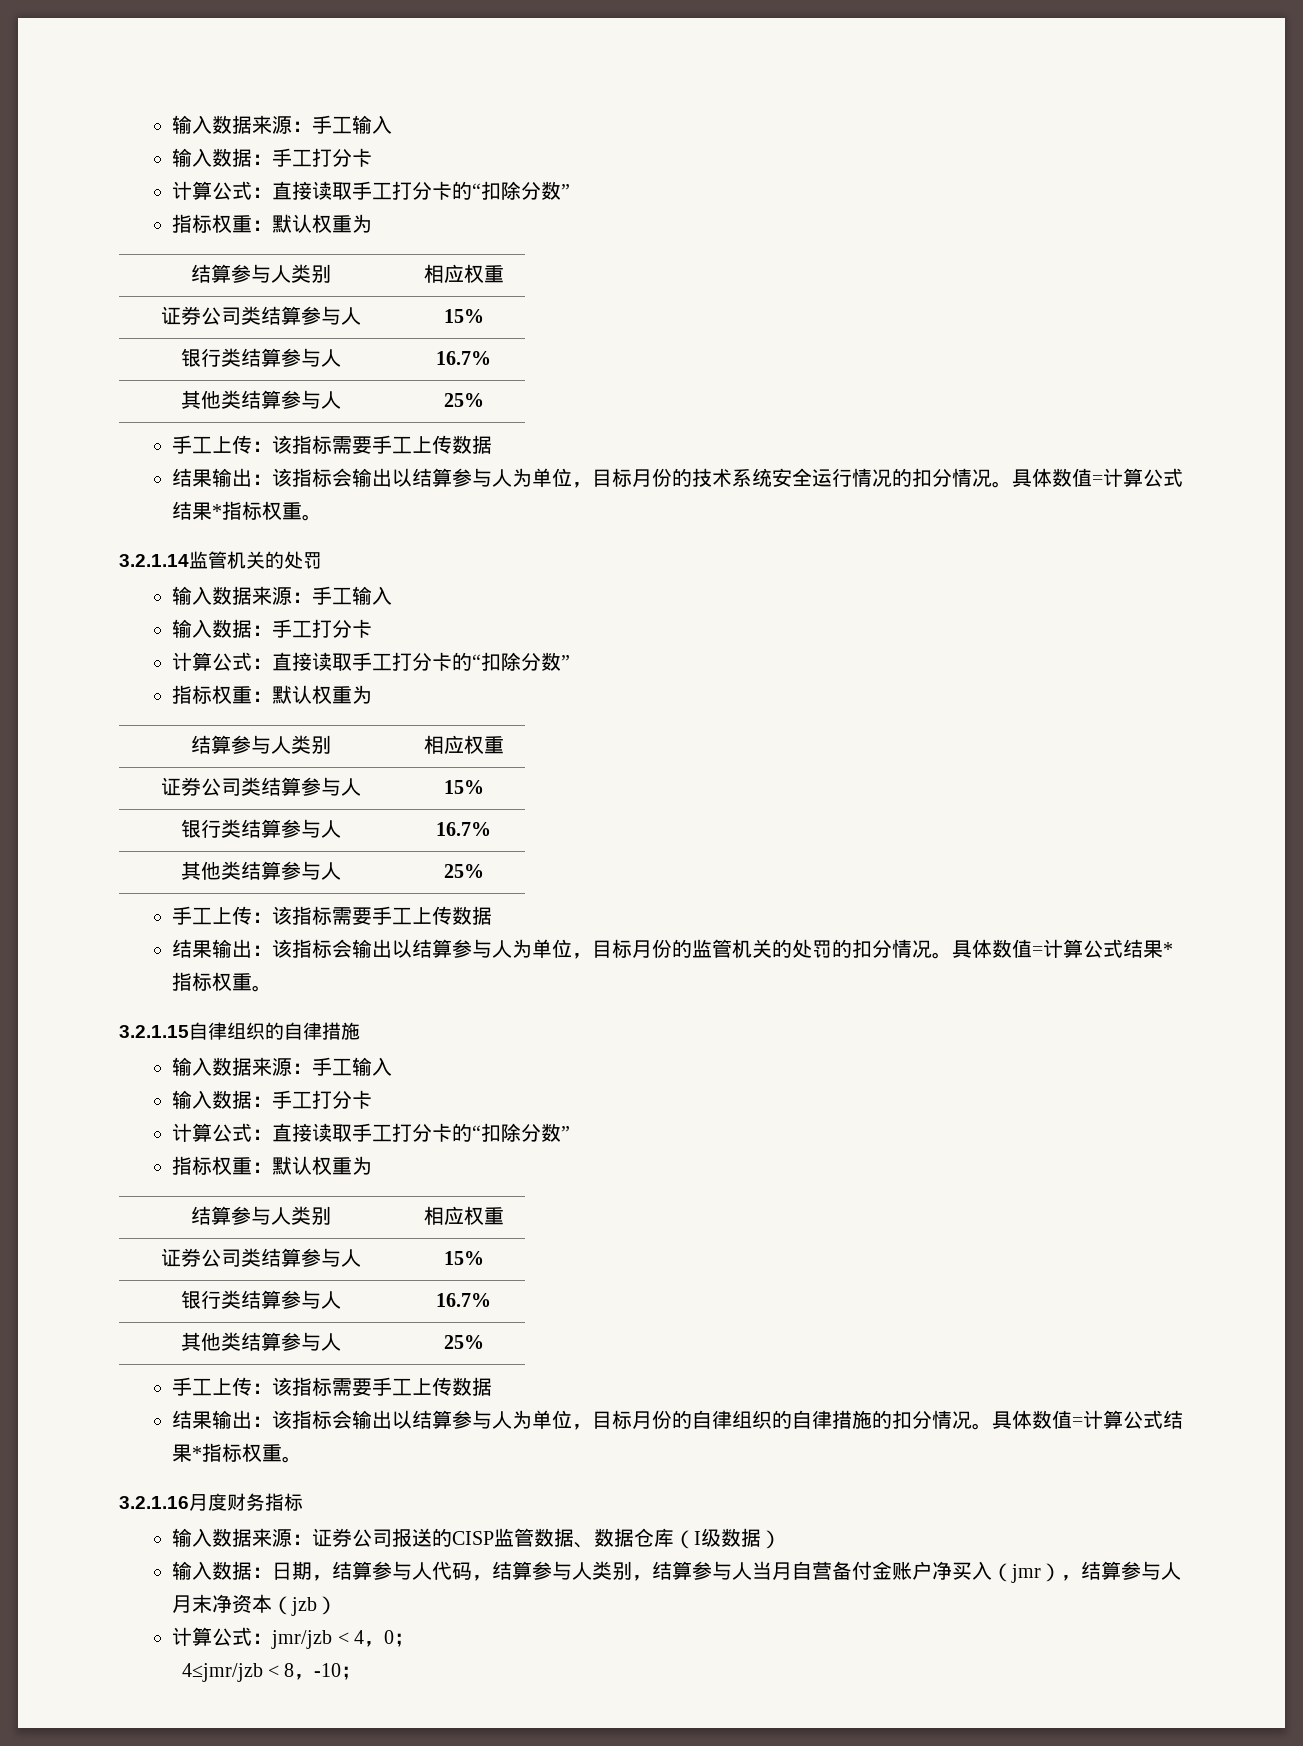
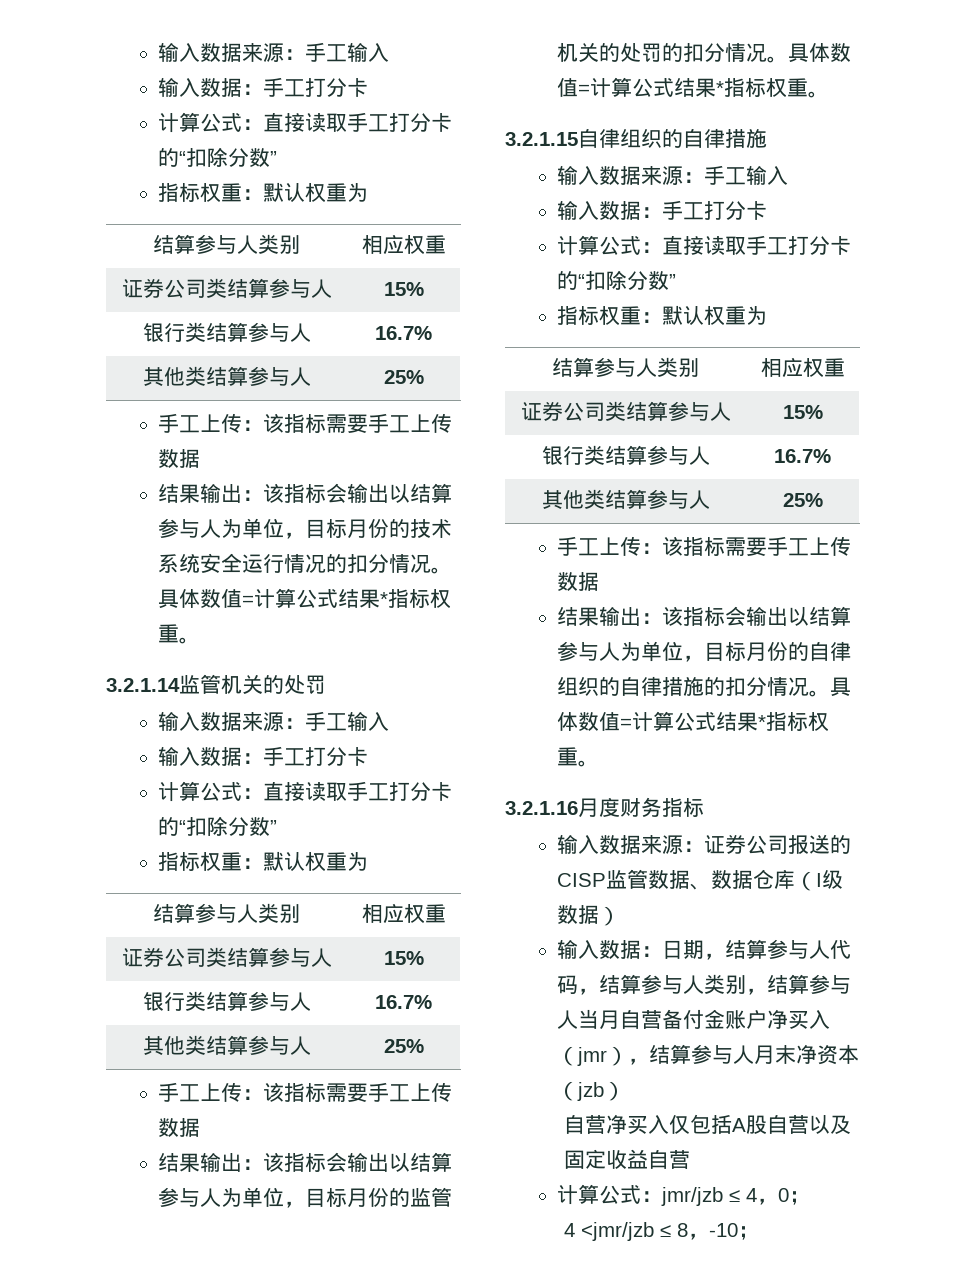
+ 自营净买入仅包括A股自营以及固定收益自营
- 计算公式：jmr/jzb < 4，0；
+ 计算公式：jmr/jzb ≤ 4，0；
- 4≤jmr/jzb < 8，-10；
+ 4 <jmr/jzb ≤ 8，-10；

